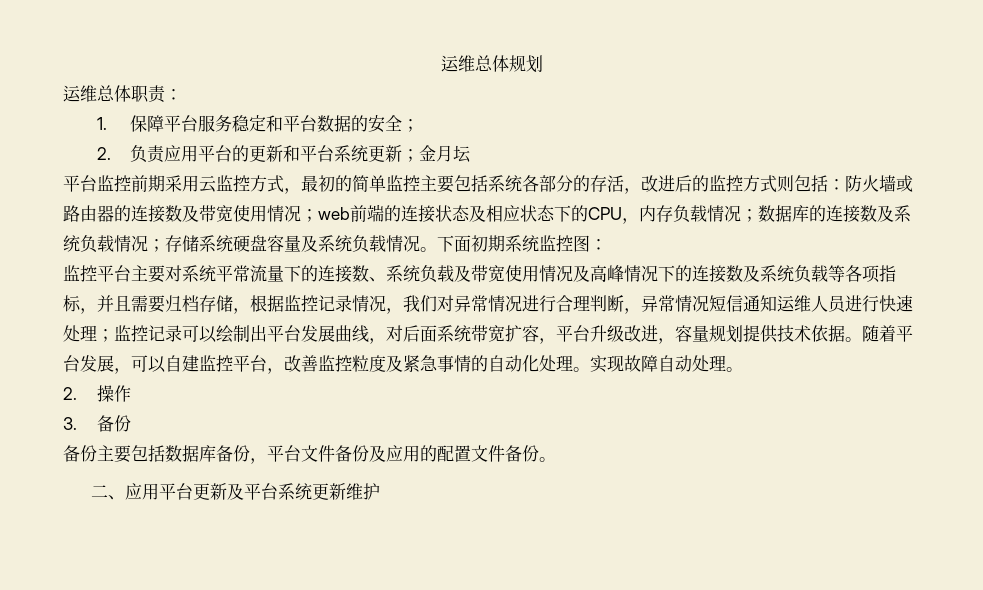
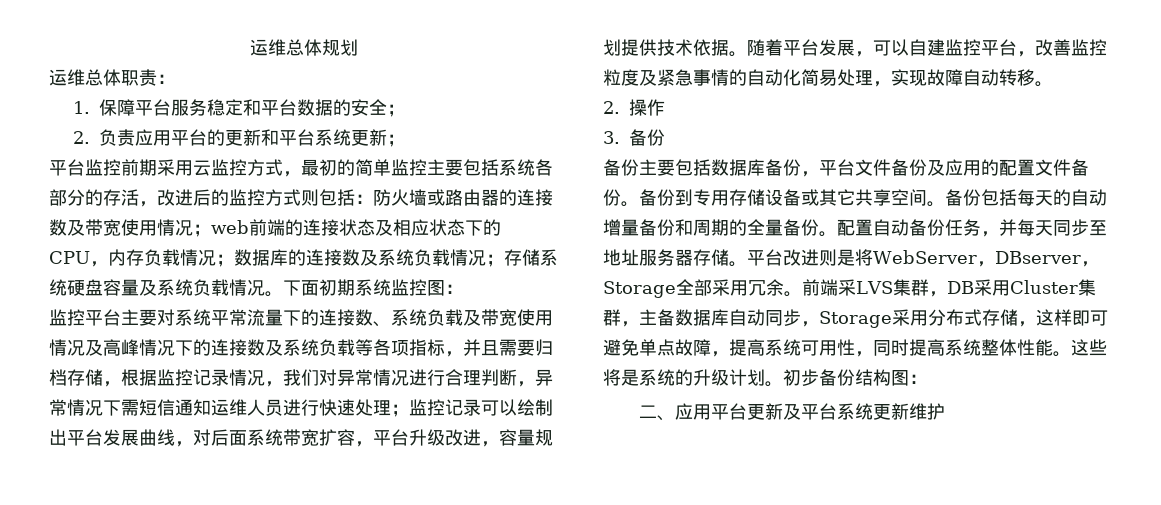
- 2.负责应用平台的更新和平台系统更新；金月坛
+ 2.负责应用平台的更新和平台系统更新；
- 监控平台主要对系统平常流量下的连接数、系统负载及带宽使用情况及高峰情况下的连接数及系统负载等各项指标，并且需要归档存储，根据监控记录情况，我们对异常情况进行合理判断，异常情况短信通知运维人员进行快速处理；
+ 监控平台主要对系统平常流量下的连接数、系统负载及带宽使用情况及高峰情况下的连接数及系统负载等各项指标，并且需要归档存储，根据监控记录情况，我们对异常情况进行合理判断，异常情况下需短信通知运维人员进行快速处理；
- 随着平台发展，可以自建监控平台，改善监控粒度及紧急事情的自动化处理。实现故障自动处理。
+ 随着平台发展，可以自建监控平台，改善监控粒度及紧急事情的自动化简易处理，实现故障自动转移。
+ 备份到专用存储设备或其它共享空间。备份包括每天的自动增量备份和周期的全量备份。配置自动备份任务，并每天同步至地址服务器存储。平台改进则是将WebServer，DBserver，Storage全部采用冗余。前端采LVS集群，DB采用Cluster集群，主备数据库自动同步，Storage采用分布式存储，这样即可避免单点故障，提高系统可用性，同时提高系统整体性能。这些将是系统的升级计划。初步备份结构图：

